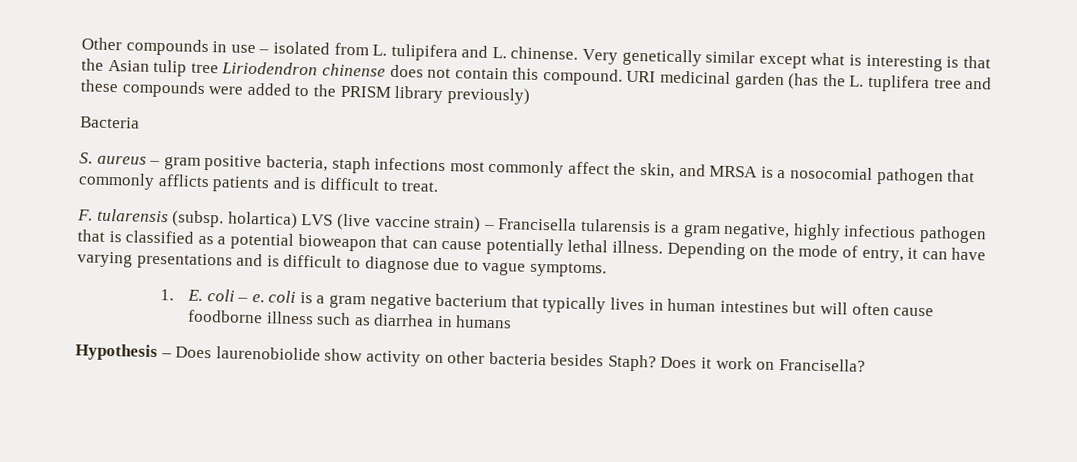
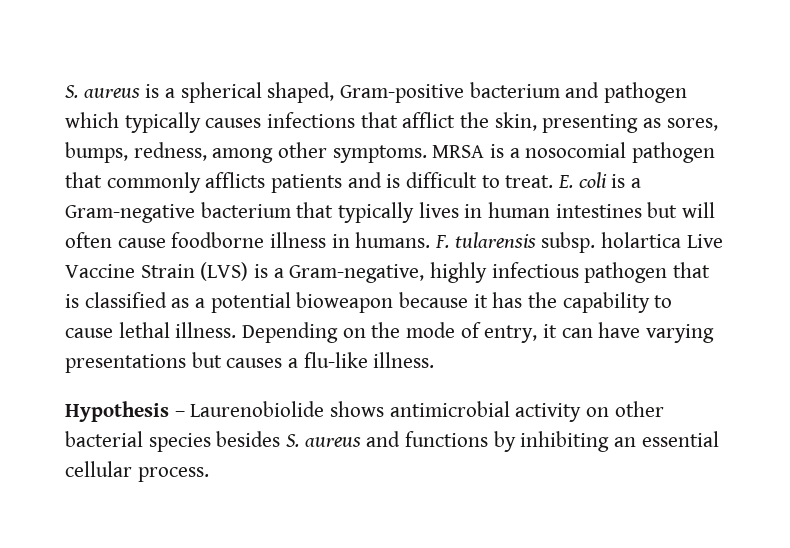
- Other compounds in use – isolated from L. tulipifera and L. chinense. Very genetically similar except what is interesting is that the Asian tulip tree Liriodendron chinense does not contain this compound. URI medicinal garden (has the L. tuplifera tree and these compounds were added to the PRISM library previously)
- Bacteria
- S. aureus – gram positive bacteria, staph infections most commonly affect the skin, and MRSA is a nosocomial pathogen that commonly afflicts patients and is difficult to treat.
- F. tularensis (subsp. holartica) LVS (live vaccine strain) – Francisella tularensis is a gram negative, highly infectious pathogen that is classified as a potential bioweapon that can cause potentially lethal illness.
+ S. aureus is a spherical shaped, Gram-positive bacterium and pathogen which typically causes infections that afflict the skin, presenting as sores, bumps, redness, among other symptoms. MRSA is a nosocomial pathogen that commonly afflicts patients and is difficult to treat. E. coli is a Gram-negative bacterium that typically lives in human intestines but will often cause foodborne illness in humans. F. tularensis subsp. holartica Live Vaccine Strain (LVS) is a Gram-negative, highly infectious pathogen that is classified as a potential bioweapon because it has the capability to cause lethal illness.
- Depending on the mode of entry, it can have varying presentations and is difficult to diagnose due to vague symptoms.
- 1. E. coli – e. coli is a gram negative bacterium that typically lives in human intestines but will often cause foodborne illness such as diarrhea in humans
- Hypothesis – Does laurenobiolide show activity on other bacteria besides Staph? Does it work on Francisella?
+ Depending on the mode of entry, it can have varying presentations but causes a flu-like illness.
+ Hypothesis – Laurenobiolide shows antimicrobial activity on other bacterial species besides S. aureus and functions by inhibiting an essential cellular process.

